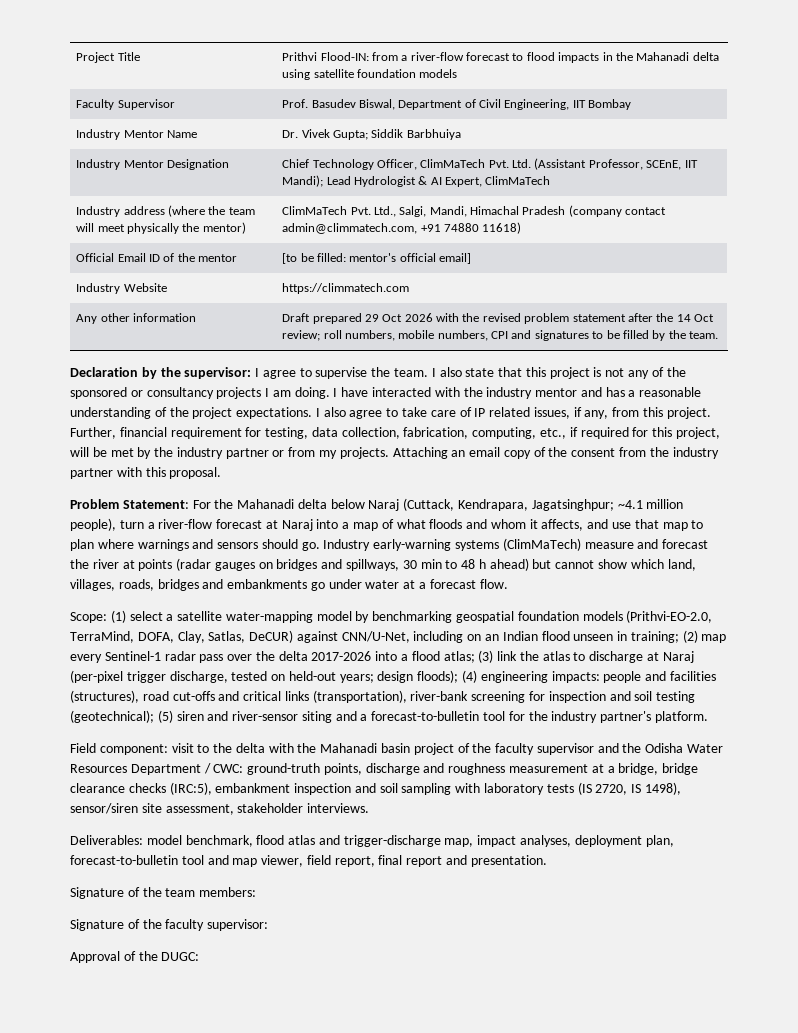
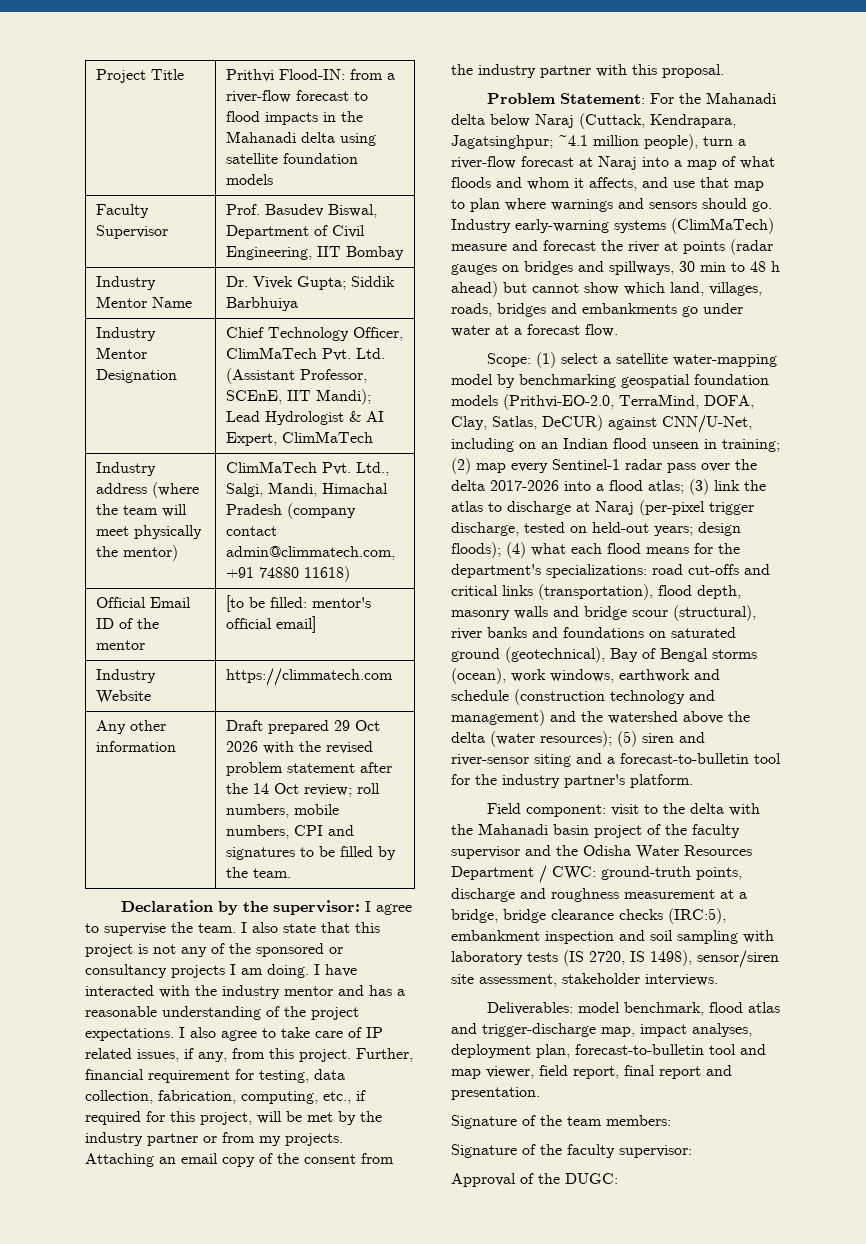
- (4) engineering impacts: people and facilities (structures), road cut-offs and critical links (transportation), river-bank screening for inspection and soil testing (geotechnical);
+ (4) what each flood means for the department's specializations: road cut-offs and critical links (transportation), flood depth, masonry walls and bridge scour (structural), river banks and foundations on saturated ground (geotechnical), Bay of Bengal storms (ocean), work windows, earthwork and schedule (construction technology and management) and the watershed above the delta (water resources);

